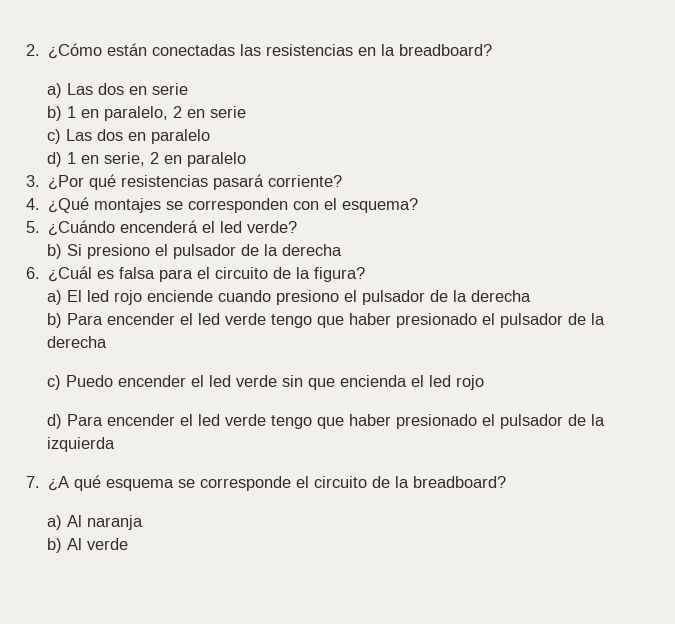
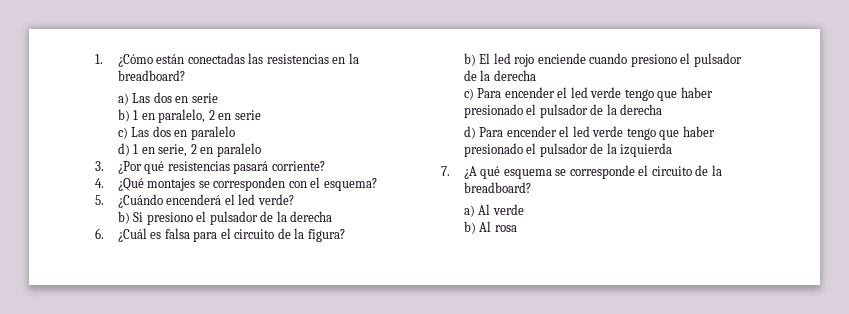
- 2. ¿Cómo están conectadas las resistencias en la breadboard?
+ 1. ¿Cómo están conectadas las resistencias en la breadboard?
- a) El led rojo enciende cuando presiono el pulsador de la derecha
+ b) El led rojo enciende cuando presiono el pulsador de la derecha
- b) Para encender el led verde tengo que haber presionado el pulsador de la derecha
+ c) Para encender el led verde tengo que haber presionado el pulsador de la derecha
- c) Puedo encender el led verde sin que encienda el led rojo
- a) Al naranja
+ a) Al verde
- b) Al verde
+ b) Al rosa

